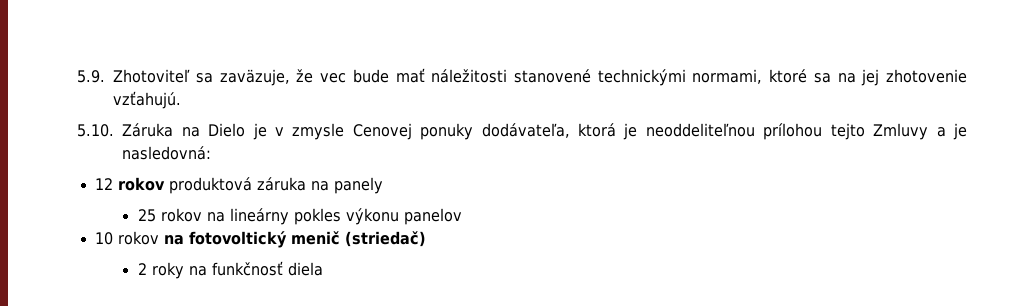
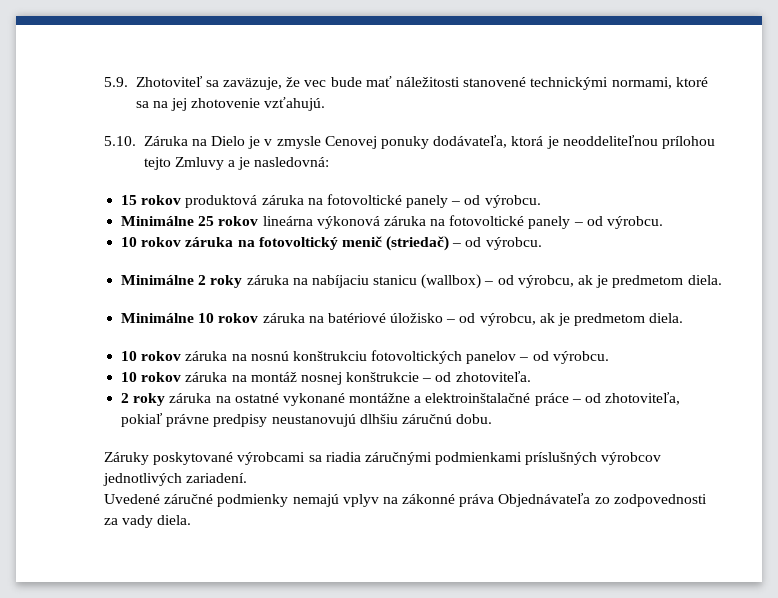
- 12 rokov produktová záruka na panely
- 25 rokov na lineárny pokles výkonu panelov
- 10 rokov na fotovoltický menič (striedač)
- 2 roky na funkčnosť diela
+ 15 rokov produktová záruka na fotovoltické panely – od výrobcu.
+ Minimálne 25 rokov lineárna výkonová záruka na fotovoltické panely – od výrobcu.
+ 10 rokov záruka na fotovoltický menič (striedač) – od výrobcu.
+ Minimálne 2 roky záruka na nabíjaciu stanicu (wallbox) – od výrobcu, ak je predmetom diela.
+ Minimálne 10 rokov záruka na batériové úložisko – od výrobcu, ak je predmetom diela.
+ 10 rokov záruka na nosnú konštrukciu fotovoltických panelov – od výrobcu.
+ 10 rokov záruka na montáž nosnej konštrukcie – od zhotoviteľa.
+ 2 roky záruka na ostatné vykonané montážne a elektroinštalačné práce – od zhotoviteľa, pokiaľ právne predpisy neustanovujú dlhšiu záručnú dobu.
+ Záruky poskytované výrobcami sa riadia záručnými podmienkami príslušných výrobcov jednotlivých zariadení.
+ Uvedené záručné podmienky nemajú vplyv na zákonné práva Objednávateľa zo zodpovednosti za vady diela.

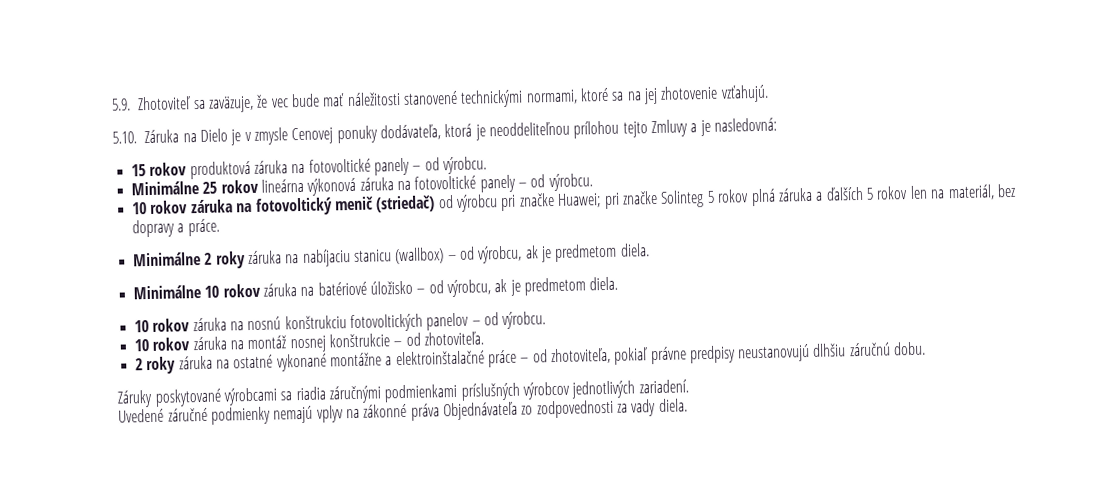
- 10 rokov záruka na fotovoltický menič (striedač) – od výrobcu.
+ 10 rokov záruka na fotovoltický menič (striedač) od výrobcu pri značke Huawei; pri značke Solinteg 5 rokov plná záruka a ďalších 5 rokov len na materiál, bez dopravy a práce.

